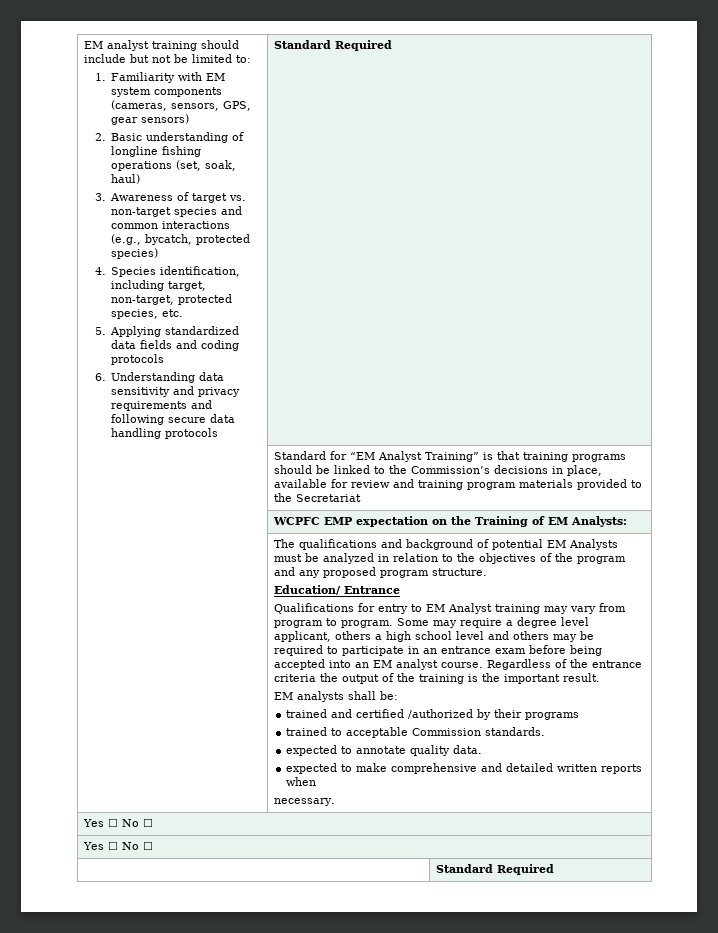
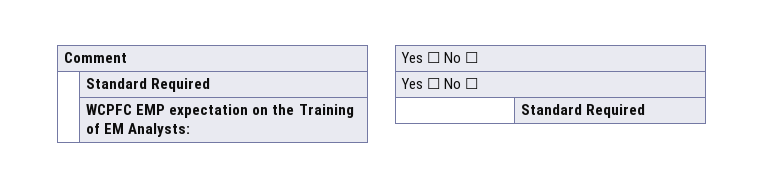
- EM analyst training should include but not be limited to:
- 1. Familiarity with EM system components (cameras, sensors, GPS, gear sensors)
- 2. Basic understanding of longline fishing operations (set, soak, haul)
- 3. Awareness of target vs. non-target species and common interactions (e.g., bycatch, protected species)
- 4. Species identification, including target, non-target, protected species, etc.
- 5. Applying standardized data fields and coding protocols
- 6. Understanding data sensitivity and privacy requirements and following secure data handling protocols | Standard Required
- | Standard for “EM Analyst Training” is that training programs should be linked to the Commission’s decisions in place, available for review and training program materials provided to the Secretariat
+ Comment
+ | Standard Required
- The qualifications and background of potential EM Analysts must be analyzed in relation to the objectives of the program and any proposed program structure.
- Education/ Entrance
- Qualifications for entry to EM Analyst training may vary from program to program. Some may require a degree level applicant, others a high school level and others may be required to participate in an entrance exam before being accepted into an EM analyst course. Regardless of the entrance criteria the output of the training is the important result.
- EM analysts shall be:
- trained and certified /authorized by their programs
- trained to acceptable Commission standards.
- expected to annotate quality data.
- expected to make comprehensive and detailed written reports when
- necessary.

